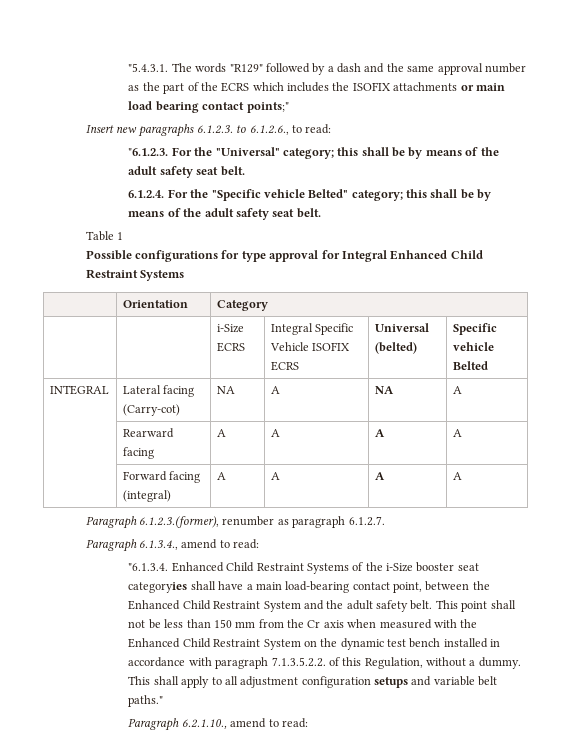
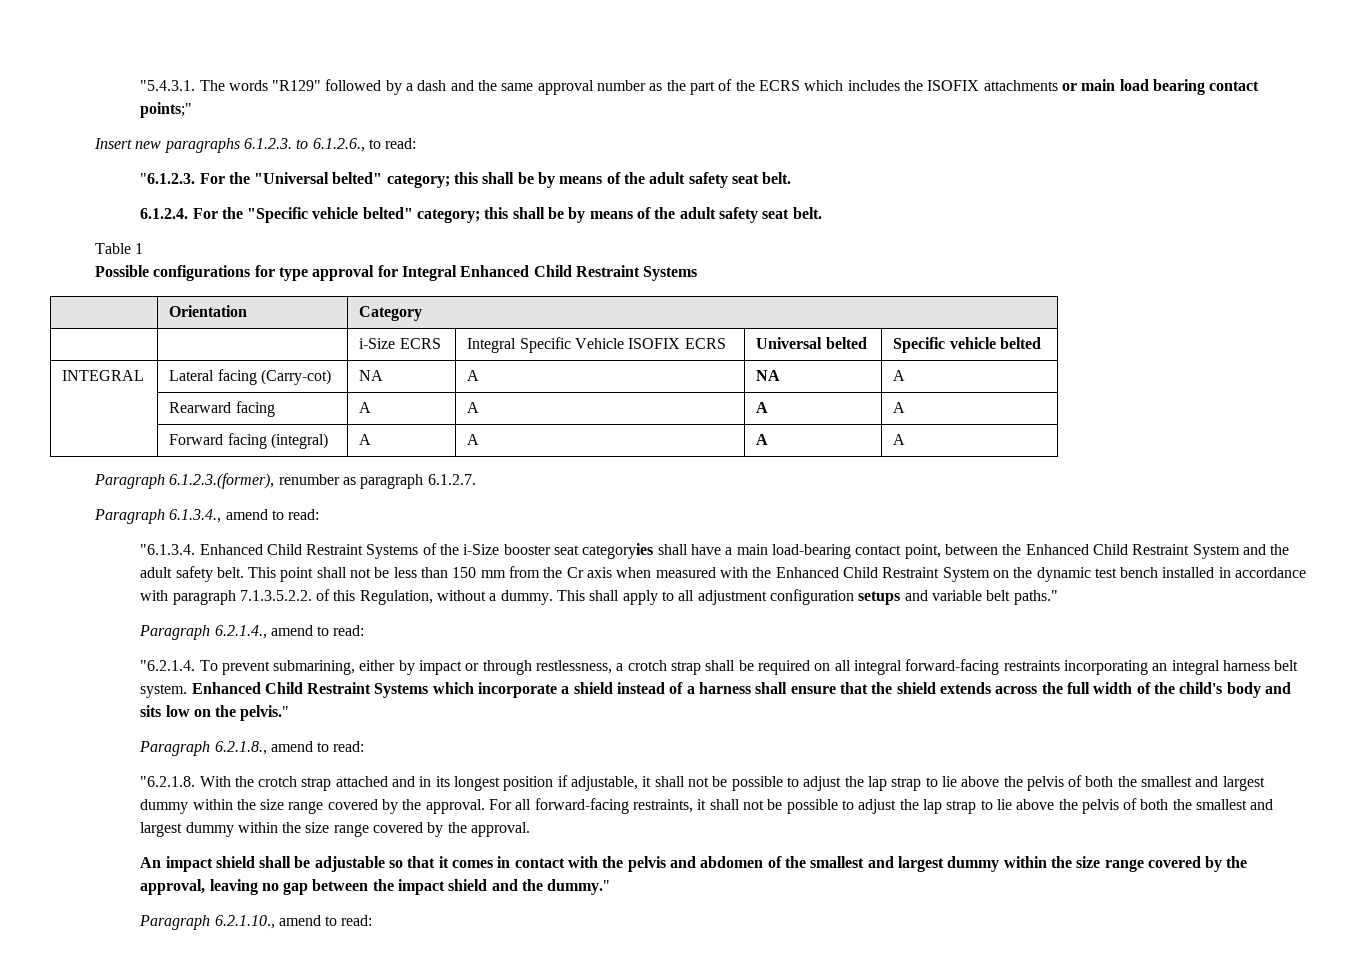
- "6.1.2.3. For the "Universal" category; this shall be by means of the adult safety seat belt.
+ "6.1.2.3. For the "Universal belted" category; this shall be by means of the adult safety seat belt.
- 6.1.2.4. For the "Specific vehicle Belted" category; this shall be by means of the adult safety seat belt.
+ 6.1.2.4. For the "Specific vehicle belted" category; this shall be by means of the adult safety seat belt.
- | | i-Size ECRS | Integral Specific Vehicle ISOFIX ECRS | Universal (belted) | Specific vehicle Belted
+ | | i-Size ECRS | Integral Specific Vehicle ISOFIX ECRS | Universal belted | Specific vehicle belted
+ Paragraph 6.2.1.4., amend to read:
+ "6.2.1.4. To prevent submarining, either by impact or through restlessness, a crotch strap shall be required on all integral forward-facing restraints incorporating an integral harness belt system. Enhanced Child Restraint Systems which incorporate a shield instead of a harness shall ensure that the shield extends across the full width of the child's body and sits low on the pelvis."
+ Paragraph 6.2.1.8., amend to read:
+ "6.2.1.8. With the crotch strap attached and in its longest position if adjustable, it shall not be possible to adjust the lap strap to lie above the pelvis of both the smallest and largest dummy within the size range covered by the approval. For all forward-facing restraints, it shall not be possible to adjust the lap strap to lie above the pelvis of both the smallest and largest dummy within the size range covered by the approval.
+ An impact shield shall be adjustable so that it comes in contact with the pelvis and abdomen of the smallest and largest dummy within the size range covered by the approval, leaving no gap between the impact shield and the dummy."

